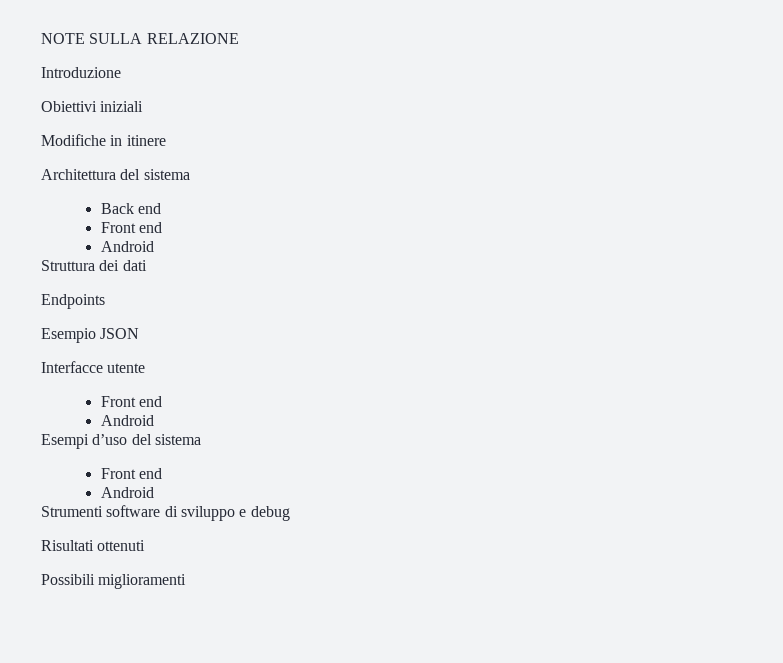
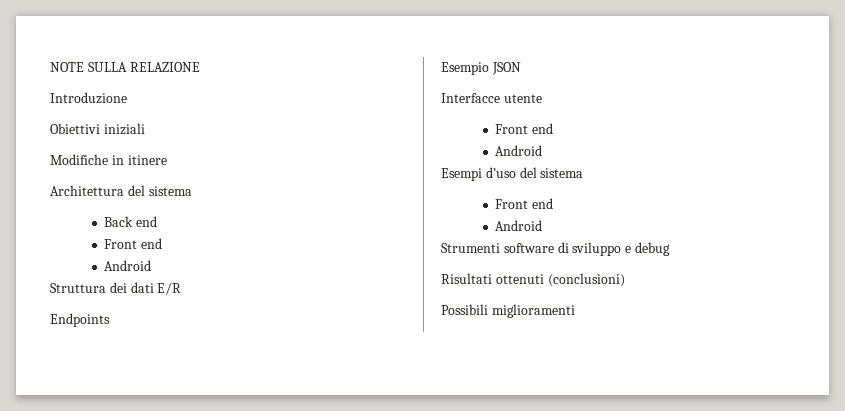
- Struttura dei dati
+ Struttura dei dati E/R
- Risultati ottenuti
+ Risultati ottenuti (conclusioni)

